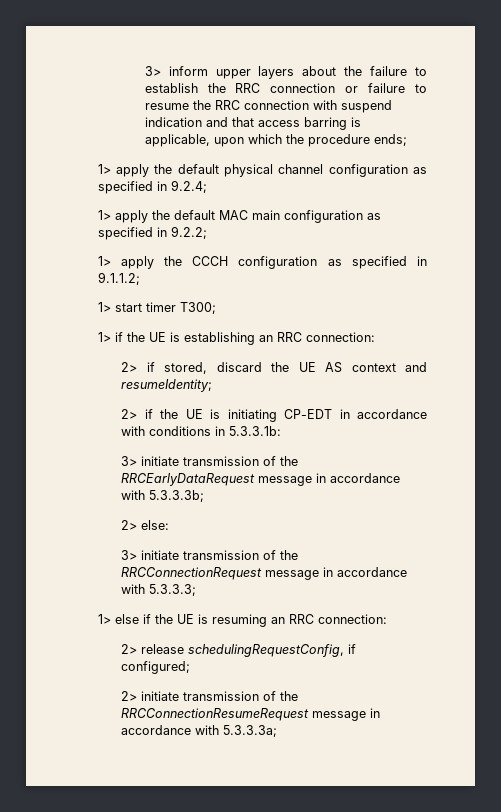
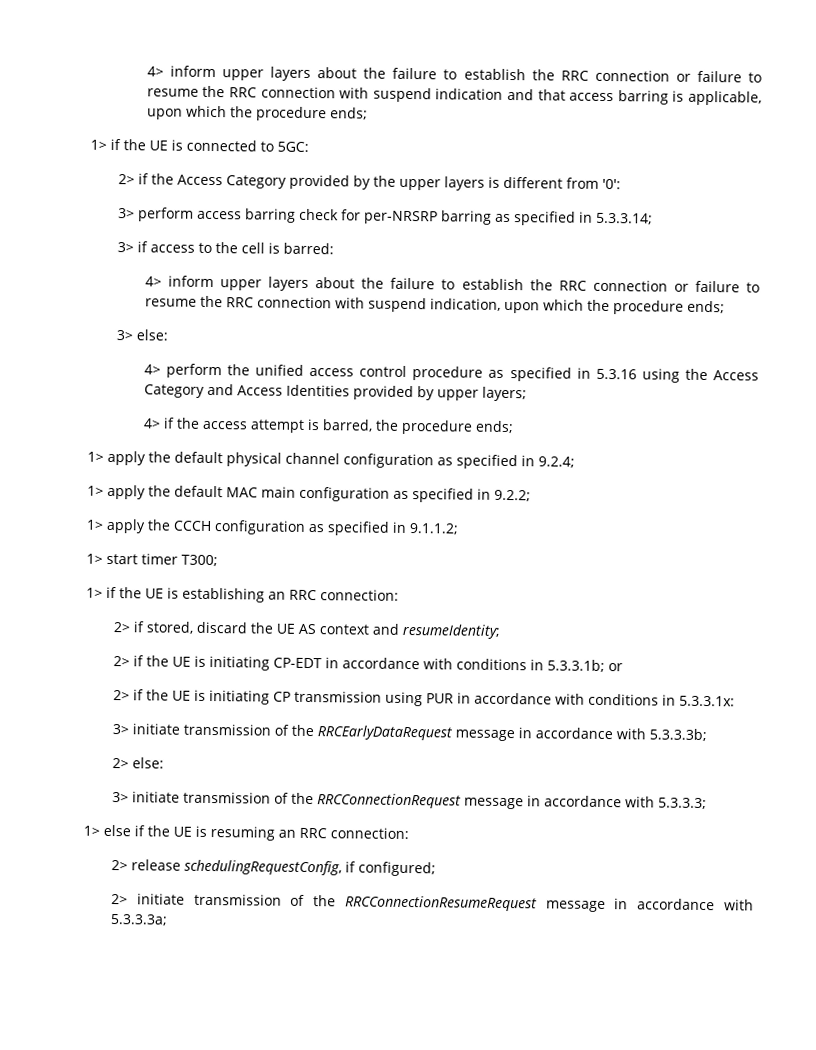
- 3> inform upper layers about the failure to establish the RRC connection or failure to resume the RRC connection with suspend indication and that access barring is applicable, upon which the procedure ends;
+ 4> inform upper layers about the failure to establish the RRC connection or failure to resume the RRC connection with suspend indication and that access barring is applicable, upon which the procedure ends;
+ 1> if the UE is connected to 5GC:
+ 2> if the Access Category provided by the upper layers is different from '0':
+ 3> perform access barring check for per-NRSRP barring as specified in 5.3.3.14;
+ 3> if access to the cell is barred:
+ 4> inform upper layers about the failure to establish the RRC connection or failure to resume the RRC connection with suspend indication, upon which the procedure ends;
+ 3> else:
+ 4> perform the unified access control procedure as specified in 5.3.16 using the Access Category and Access Identities provided by upper layers;
+ 4> if the access attempt is barred, the procedure ends;
- 2> if the UE is initiating CP-EDT in accordance with conditions in 5.3.3.1b:
+ 2> if the UE is initiating CP-EDT in accordance with conditions in 5.3.3.1b; or
+ 2> if the UE is initiating CP transmission using PUR in accordance with conditions in 5.3.3.1x:

